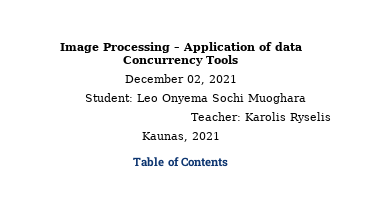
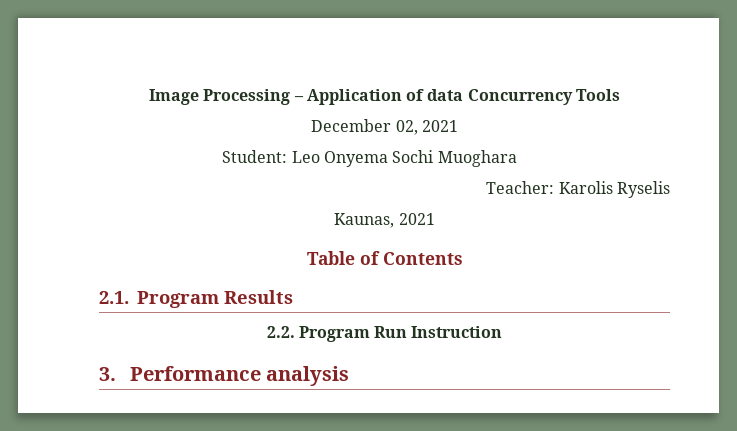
+ 2.1. Program Results
+ 2.2. Program Run Instruction
+ 3. Performance analysis

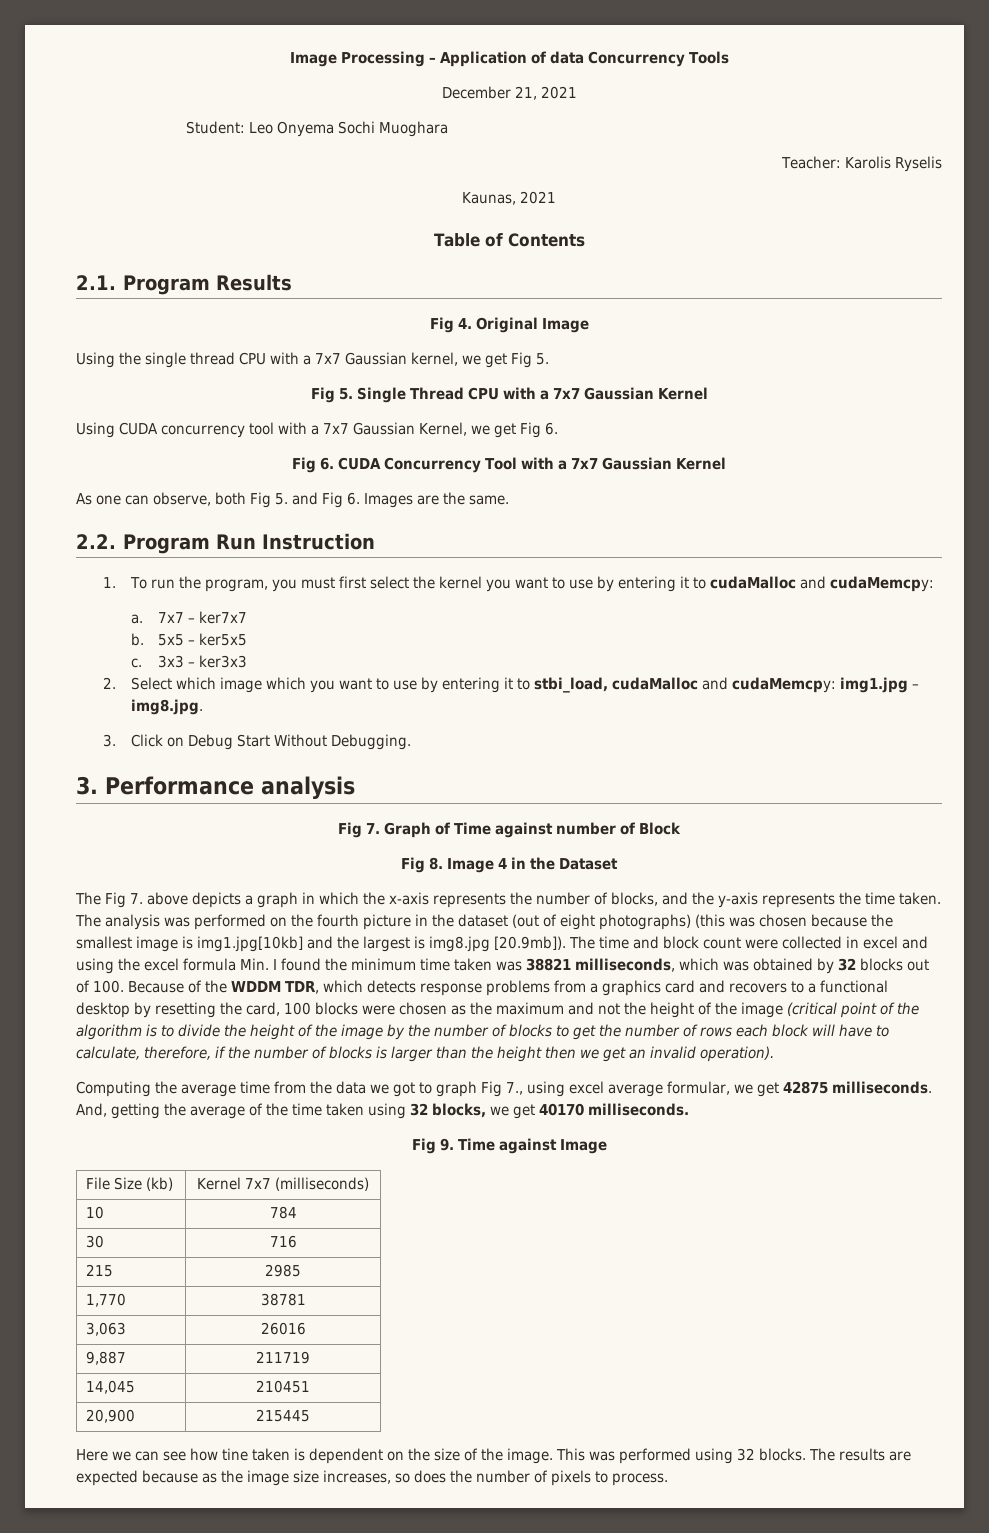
- December 02, 2021
+ December 21, 2021
+ Fig 4. Original Image
+ Using the single thread CPU with a 7x7 Gaussian kernel, we get Fig 5.
+ Fig 5. Single Thread CPU with a 7x7 Gaussian Kernel
+ Using CUDA concurrency tool with a 7x7 Gaussian Kernel, we get Fig 6.
+ Fig 6. CUDA Concurrency Tool with a 7x7 Gaussian Kernel
+ As one can observe, both Fig 5. and Fig 6. Images are the same.
  2.2. Program Run Instruction
+ 1. To run the program, you must first select the kernel you want to use by entering it to cudaMalloc and cudaMemcpy:
+ a. 7x7 – ker7x7
+ b. 5x5 – ker5x5
+ c. 3x3 – ker3x3
+ 2. Select which image which you want to use by entering it to stbi_load, cudaMalloc and cudaMemcpy: img1.jpg – img8.jpg.
+ 3. Click on Debug Start Without Debugging.
  3. Performance analysis
+ Fig 7. Graph of Time against number of Block
+ Fig 8. Image 4 in the Dataset
+ The Fig 7. above depicts a graph in which the x-axis represents the number of blocks, and the y-axis represents the time taken. The analysis was performed on the fourth picture in the dataset (out of eight photographs) (this was chosen because the smallest image is img1.jpg[10kb] and the largest is img8.jpg [20.9mb]). The time and block count were collected in excel and using the excel formula Min. I found the minimum time taken was 38821 milliseconds, which was obtained by 32 blocks out of 100. Because of the WDDM TDR, which detects response problems from a graphics card and recovers to a functional desktop by resetting the card, 100 blocks were chosen as the maximum and not the height of the image (critical point of the algorithm is to divide the height of the image by the number of blocks to get the number of rows each block will have to calculate, therefore, if the number of blocks is larger than the height then we get an invalid operation).
+ Computing the average time from the data we got to graph Fig 7., using excel average formular, we get 42875 milliseconds. And, getting the average of the time taken using 32 blocks, we get 40170 milliseconds.
+ Fig 9. Time against Image
+ File Size (kb) | Kernel 7x7 (milliseconds)
+ 10 | 784
+ 30 | 716
+ 215 | 2985
+ 1,770 | 38781
+ 3,063 | 26016
+ 9,887 | 211719
+ 14,045 | 210451
+ 20,900 | 215445
+ Here we can see how tine taken is dependent on the size of the image. This was performed using 32 blocks. The results are expected because as the image size increases, so does the number of pixels to process.

